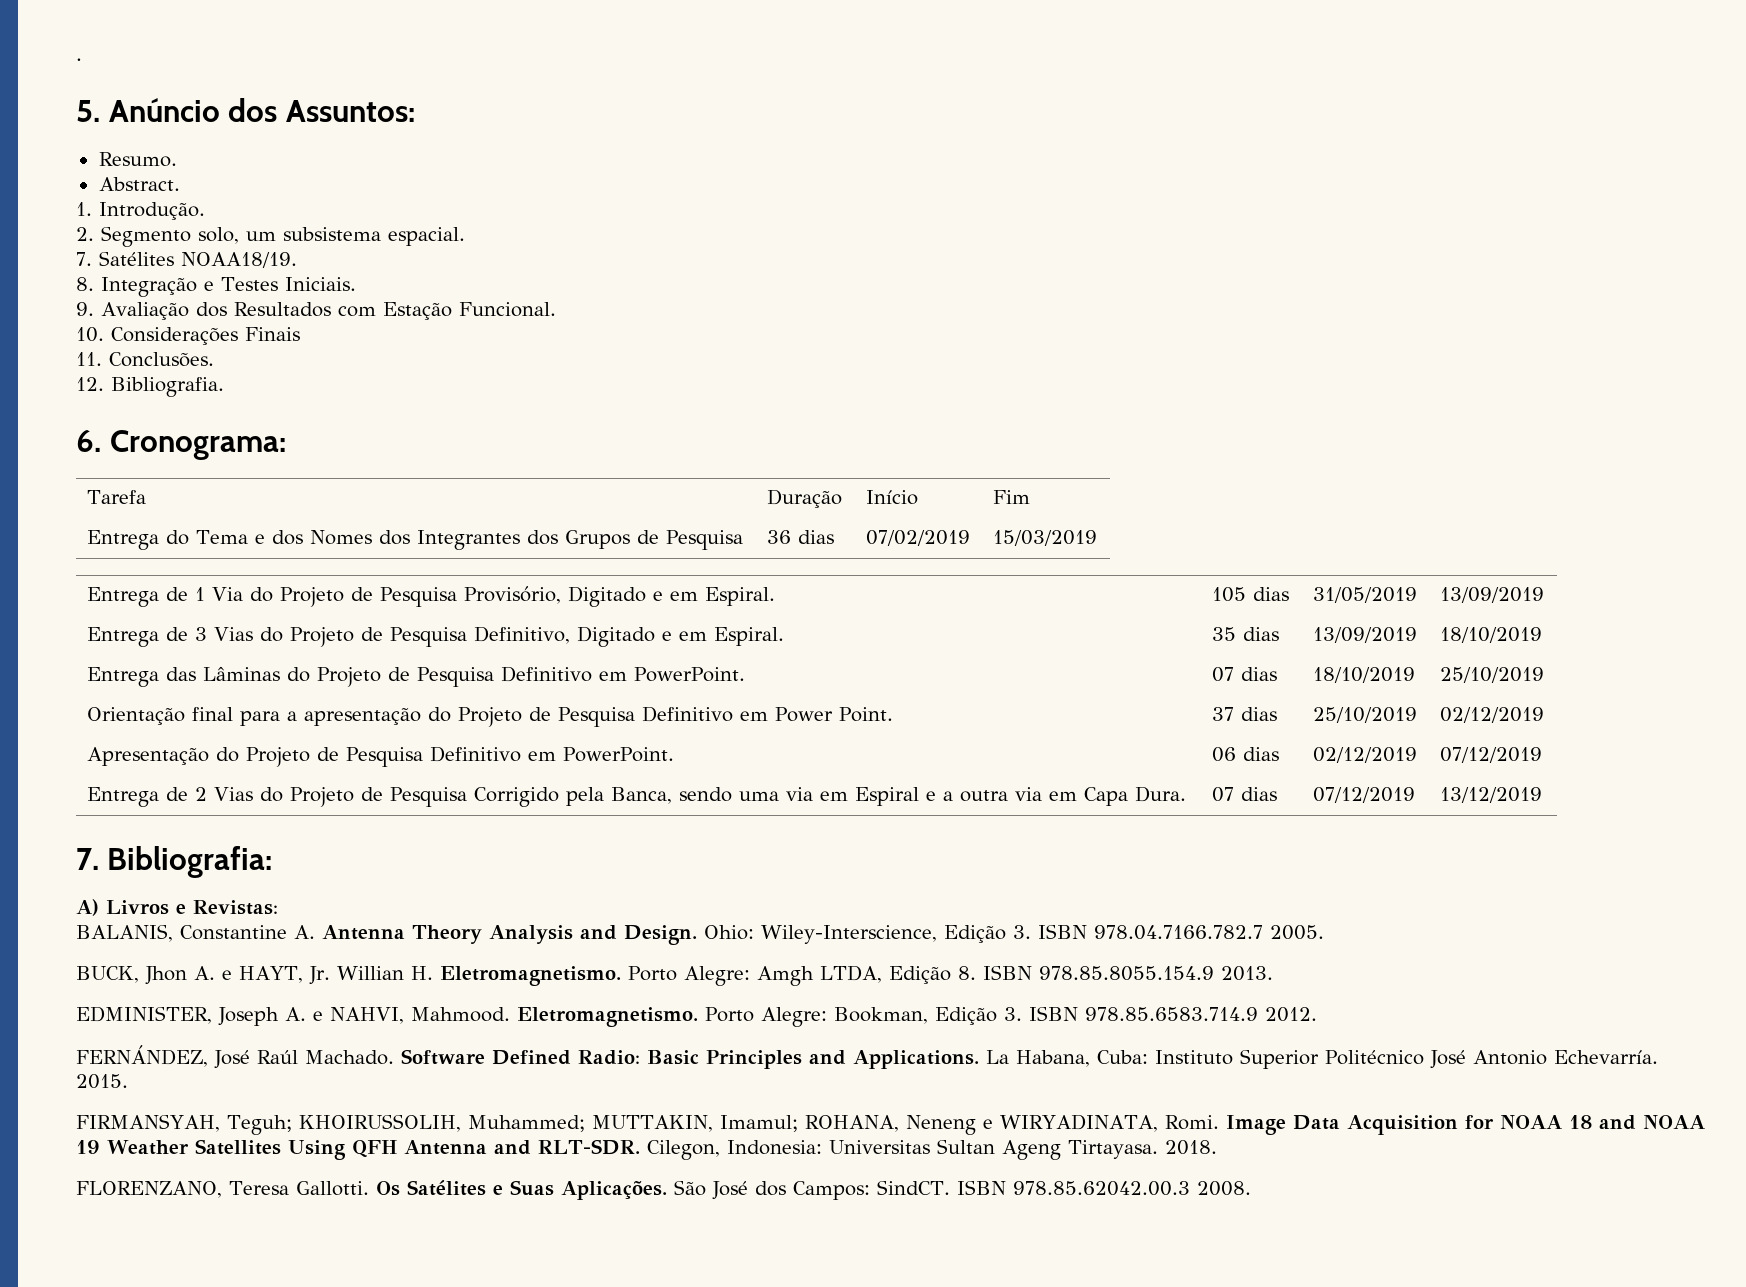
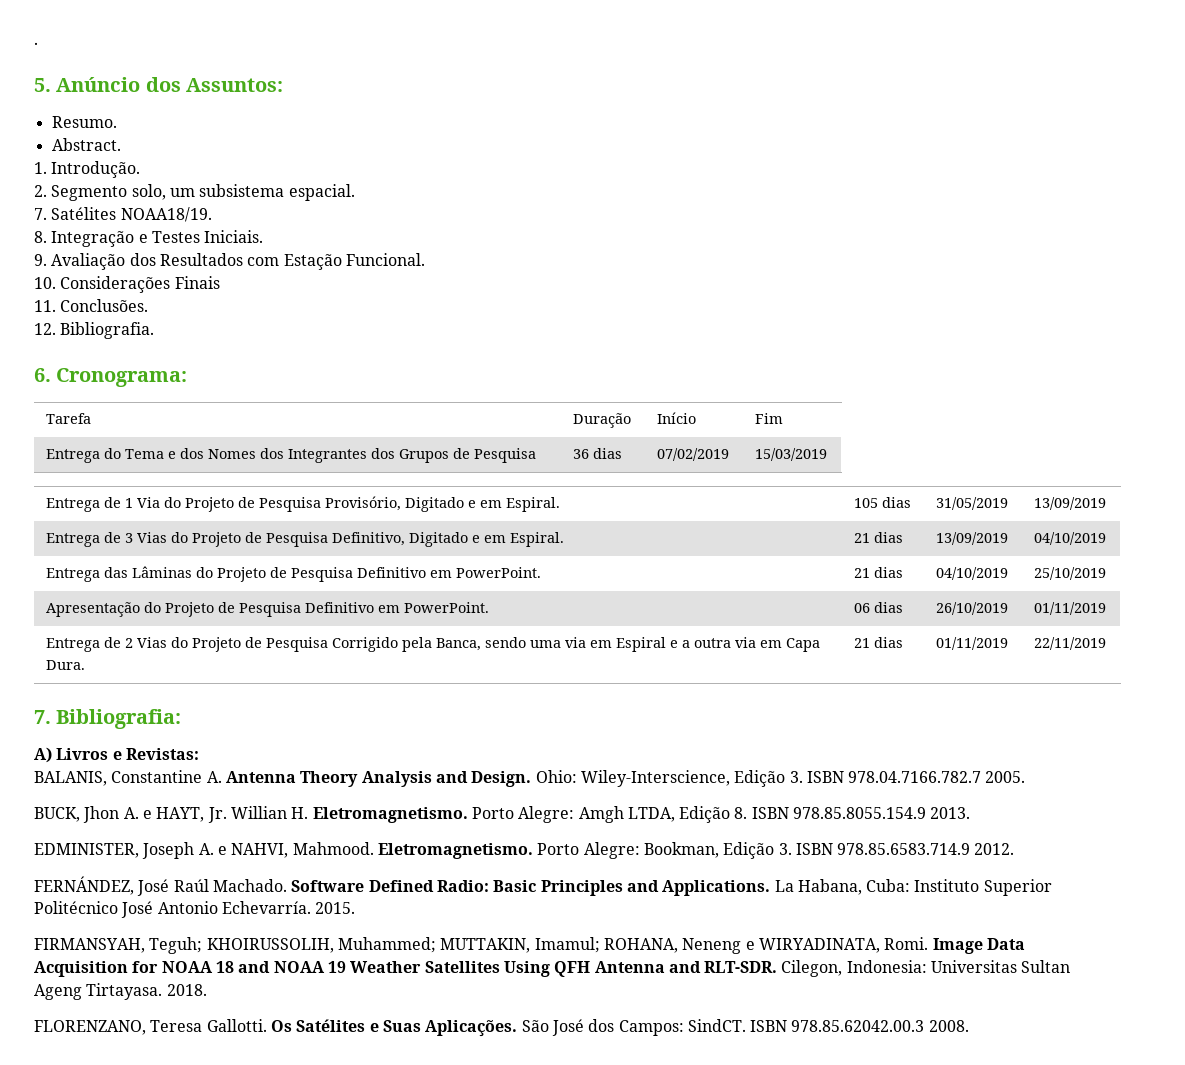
- Entrega de 3 Vias do Projeto de Pesquisa Definitivo, Digitado e em Espiral. | 35 dias | 13/09/2019 | 18/10/2019
+ Entrega de 3 Vias do Projeto de Pesquisa Definitivo, Digitado e em Espiral. | 21 dias | 13/09/2019 | 04/10/2019
- Entrega das Lâminas do Projeto de Pesquisa Definitivo em PowerPoint. | 07 dias | 18/10/2019 | 25/10/2019
- Orientação final para a apresentação do Projeto de Pesquisa Definitivo em Power Point. | 37 dias | 25/10/2019 | 02/12/2019
+ Entrega das Lâminas do Projeto de Pesquisa Definitivo em PowerPoint. | 21 dias | 04/10/2019 | 25/10/2019
- Apresentação do Projeto de Pesquisa Definitivo em PowerPoint. | 06 dias | 02/12/2019 | 07/12/2019
+ Apresentação do Projeto de Pesquisa Definitivo em PowerPoint. | 06 dias | 26/10/2019 | 01/11/2019
- Entrega de 2 Vias do Projeto de Pesquisa Corrigido pela Banca, sendo uma via em Espiral e a outra via em Capa Dura. | 07 dias | 07/12/2019 | 13/12/2019
+ Entrega de 2 Vias do Projeto de Pesquisa Corrigido pela Banca, sendo uma via em Espiral e a outra via em Capa Dura. | 21 dias | 01/11/2019 | 22/11/2019

